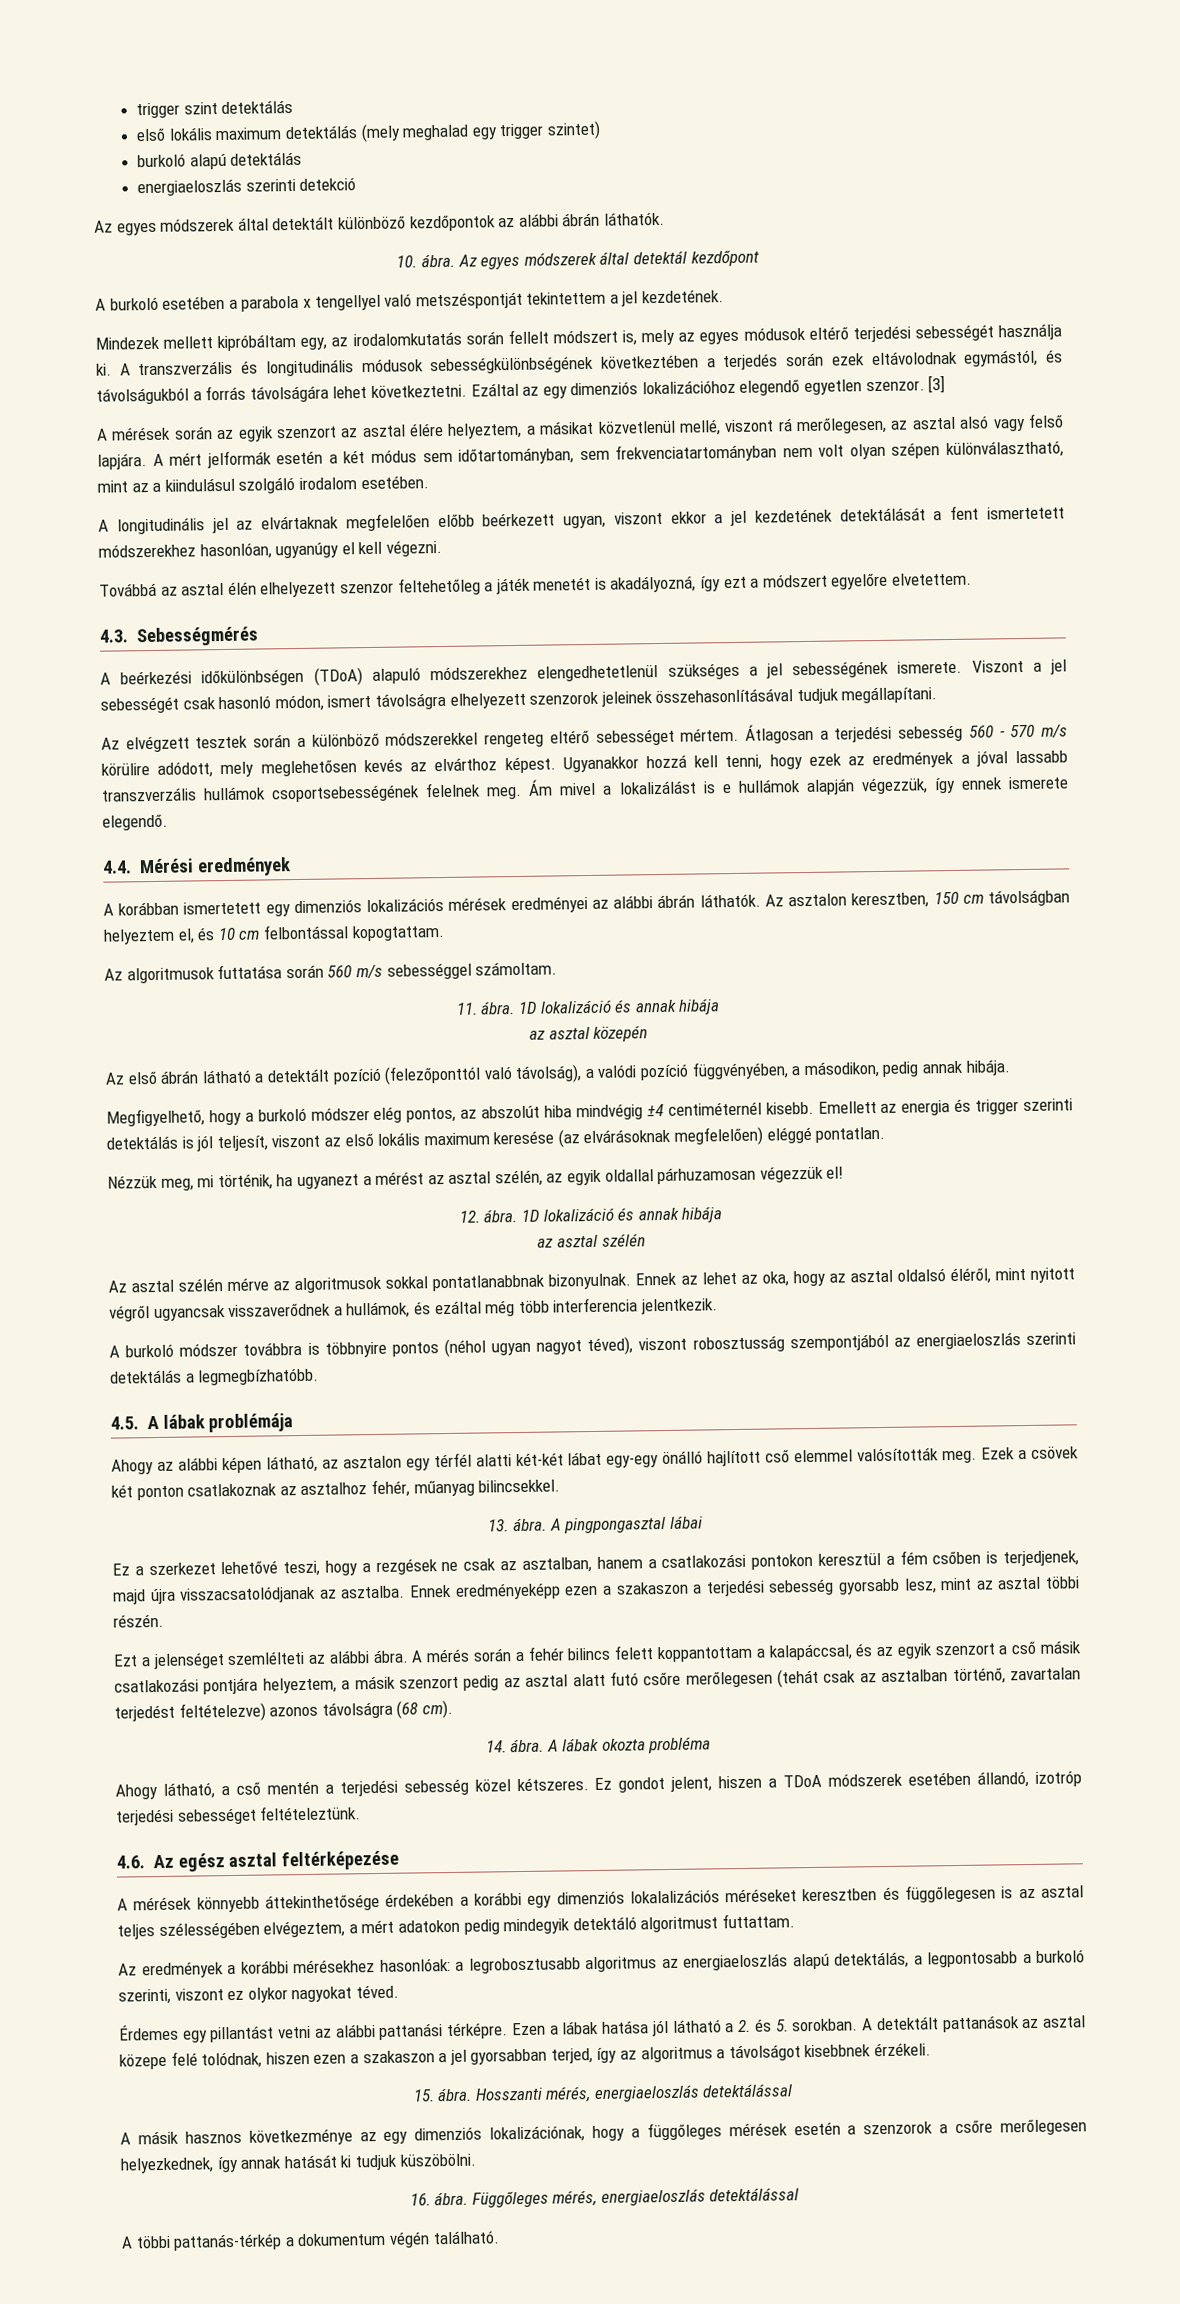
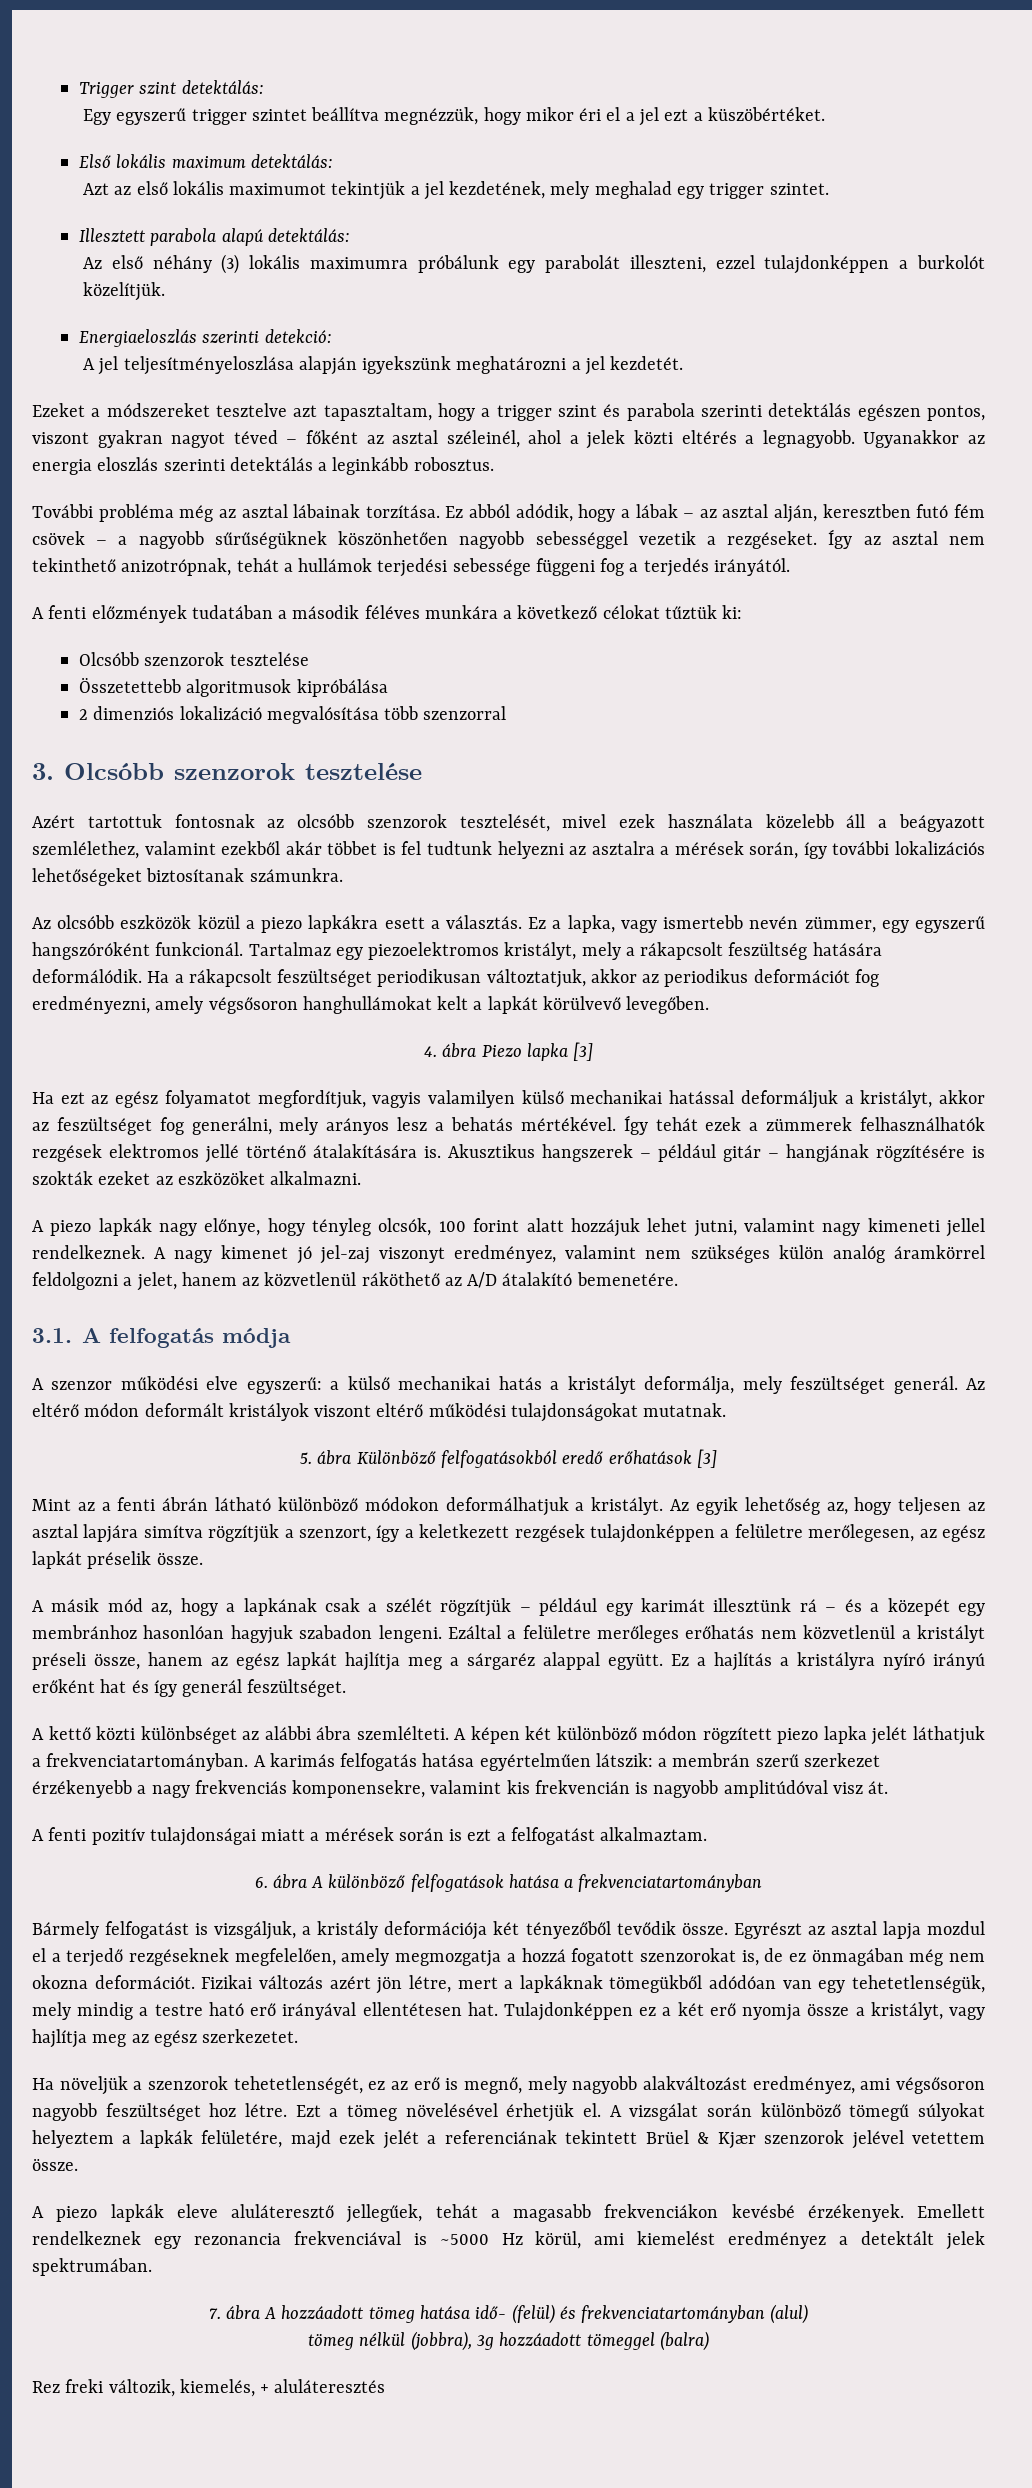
- trigger szint detektálás
- első lokális maximum detektálás (mely meghalad egy trigger szintet)
- burkoló alapú detektálás
- energiaeloszlás szerinti detekció
- Az egyes módszerek által detektált különböző kezdőpontok az alábbi ábrán láthatók.
- 10. ábra. Az egyes módszerek által detektál kezdőpont
- A burkoló esetében a parabola x tengellyel való metszéspontját tekintettem a jel kezdetének.
- Mindezek mellett kipróbáltam egy, az irodalomkutatás során fellelt módszert is, mely az egyes módusok eltérő terjedési sebességét használja ki. A transzverzális és longitudinális módusok sebességkülönbségének következtében a terjedés során ezek eltávolodnak egymástól, és távolságukból a forrás távolságára lehet következtetni. Ezáltal az egy dimenziós lokalizációhoz elegendő egyetlen szenzor. [3]
- A mérések során az egyik szenzort az asztal élére helyeztem, a másikat közvetlenül mellé, viszont rá merőlegesen, az asztal alsó vagy felső lapjára. A mért jelformák esetén a két módus sem időtartományban, sem frekvenciatartományban nem volt olyan szépen különválasztható, mint az a kiindulásul szolgáló irodalom esetében.
- A longitudinális jel az elvártaknak megfelelően előbb beérkezett ugyan, viszont ekkor a jel kezdetének detektálását a fent ismertetett módszerekhez hasonlóan, ugyanúgy el kell végezni.
- Továbbá az asztal élén elhelyezett szenzor feltehetőleg a játék menetét is akadályozná, így ezt a módszert egyelőre elvetettem.
- 4.3. Sebességmérés
- A beérkezési időkülönbségen (TDoA) alapuló módszerekhez elengedhetetlenül szükséges a jel sebességének ismerete. Viszont a jel sebességét csak hasonló módon, ismert távolságra elhelyezett szenzorok jeleinek összehasonlításával tudjuk megállapítani.
- Az elvégzett tesztek során a különböző módszerekkel rengeteg eltérő sebességet mértem. Átlagosan a terjedési sebesség 560 - 570 m/s körülire adódott, mely meglehetősen kevés az elvárthoz képest. Ugyanakkor hozzá kell tenni, hogy ezek az eredmények a jóval lassabb transzverzális hullámok csoportsebességének felelnek meg. Ám mivel a lokalizálást is e hullámok alapján végezzük, így ennek ismerete elegendő.
- 4.4. Mérési eredmények
- A korábban ismertetett egy dimenziós lokalizációs mérések eredményei az alábbi ábrán láthatók. Az asztalon keresztben, 150 cm távolságban helyeztem el, és 10 cm felbontással kopogtattam.
- Az algoritmusok futtatása során 560 m/s sebességgel számoltam.
- 11. ábra. 1D lokalizáció és annak hibája
- az asztal közepén
- Az első ábrán látható a detektált pozíció (felezőponttól való távolság), a valódi pozíció függvényében, a másodikon, pedig annak hibája.
- Megfigyelhető, hogy a burkoló módszer elég pontos, az abszolút hiba mindvégig ±4 centiméternél kisebb. Emellett az energia és trigger szerinti detektálás is jól teljesít, viszont az első lokális maximum keresése (az elvárásoknak megfelelően) eléggé pontatlan.
- Nézzük meg, mi történik, ha ugyanezt a mérést az asztal szélén, az egyik oldallal párhuzamosan végezzük el!
- 12. ábra. 1D lokalizáció és annak hibája
- az asztal szélén
- Az asztal szélén mérve az algoritmusok sokkal pontatlanabbnak bizonyulnak. Ennek az lehet az oka, hogy az asztal oldalsó éléről, mint nyitott végről ugyancsak visszaverődnek a hullámok, és ezáltal még több interferencia jelentkezik.
- A burkoló módszer továbbra is többnyire pontos (néhol ugyan nagyot téved), viszont robosztusság szempontjából az energiaeloszlás szerinti detektálás a legmegbízhatóbb.
- 4.5. A lábak problémája
- Ahogy az alábbi képen látható, az asztalon egy térfél alatti két-két lábat egy-egy önálló hajlított cső elemmel valósították meg. Ezek a csövek két ponton csatlakoznak az asztalhoz fehér, műanyag bilincsekkel.
- 13. ábra. A pingpongasztal lábai
- Ez a szerkezet lehetővé teszi, hogy a rezgések ne csak az asztalban, hanem a csatlakozási pontokon keresztül a fém csőben is terjedjenek, majd újra visszacsatolódjanak az asztalba. Ennek eredményeképp ezen a szakaszon a terjedési sebesség gyorsabb lesz, mint az asztal többi részén.
- Ezt a jelenséget szemlélteti az alábbi ábra. A mérés során a fehér bilincs felett koppantottam a kalapáccsal, és az egyik szenzort a cső másik csatlakozási pontjára helyeztem, a másik szenzort pedig az asztal alatt futó csőre merőlegesen (tehát csak az asztalban történő, zavartalan terjedést feltételezve) azonos távolságra (68 cm).
- 14. ábra. A lábak okozta probléma
- Ahogy látható, a cső mentén a terjedési sebesség közel kétszeres. Ez gondot jelent, hiszen a TDoA módszerek esetében állandó, izotróp terjedési sebességet feltételeztünk.
- 4.6. Az egész asztal feltérképezése
- A mérések könnyebb áttekinthetősége érdekében a korábbi egy dimenziós lokalalizációs méréseket keresztben és függőlegesen is az asztal teljes szélességében elvégeztem, a mért adatokon pedig mindegyik detektáló algoritmust futtattam.
- Az eredmények a korábbi mérésekhez hasonlóak: a legrobosztusabb algoritmus az energiaeloszlás alapú detektálás, a legpontosabb a burkoló szerinti, viszont ez olykor nagyokat téved.
- Érdemes egy pillantást vetni az alábbi pattanási térképre. Ezen a lábak hatása jól látható a 2. és 5. sorokban. A detektált pattanások az asztal közepe felé tolódnak, hiszen ezen a szakaszon a jel gyorsabban terjed, így az algoritmus a távolságot kisebbnek érzékeli.
- 15. ábra. Hosszanti mérés, energiaeloszlás detektálással
- A másik hasznos következménye az egy dimenziós lokalizációnak, hogy a függőleges mérések esetén a szenzorok a csőre merőlegesen helyezkednek, így annak hatását ki tudjuk küszöbölni.
- 16. ábra. Függőleges mérés, energiaeloszlás detektálással
- A többi pattanás-térkép a dokumentum végén található.
+ Trigger szint detektálás:
+ Egy egyszerű trigger szintet beállítva megnézzük, hogy mikor éri el a jel ezt a küszöbértéket.
+ Első lokális maximum detektálás:
+ Azt az első lokális maximumot tekintjük a jel kezdetének, mely meghalad egy trigger szintet.
+ Illesztett parabola alapú detektálás:
+ Az első néhány (3) lokális maximumra próbálunk egy parabolát illeszteni, ezzel tulajdonképpen a burkolót közelítjük.
+ Energiaeloszlás szerinti detekció:
+ A jel teljesítményeloszlása alapján igyekszünk meghatározni a jel kezdetét.
+ Ezeket a módszereket tesztelve azt tapasztaltam, hogy a trigger szint és parabola szerinti detektálás egészen pontos, viszont gyakran nagyot téved – főként az asztal széleinél, ahol a jelek közti eltérés a legnagyobb. Ugyanakkor az energia eloszlás szerinti detektálás a leginkább robosztus.
+ További probléma még az asztal lábainak torzítása. Ez abból adódik, hogy a lábak – az asztal alján, keresztben futó fém csövek – a nagyobb sűrűségüknek köszönhetően nagyobb sebességgel vezetik a rezgéseket. Így az asztal nem tekinthető anizotrópnak, tehát a hullámok terjedési sebessége függeni fog a terjedés irányától.
+ A fenti előzmények tudatában a második féléves munkára a következő célokat tűztük ki:
+ Olcsóbb szenzorok tesztelése
+ Összetettebb algoritmusok kipróbálása
+ 2 dimenziós lokalizáció megvalósítása több szenzorral
+ 3. Olcsóbb szenzorok tesztelése
+ Azért tartottuk fontosnak az olcsóbb szenzorok tesztelését, mivel ezek használata közelebb áll a beágyazott szemlélethez, valamint ezekből akár többet is fel tudtunk helyezni az asztalra a mérések során, így további lokalizációs lehetőségeket biztosítanak számunkra.
+ Az olcsóbb eszközök közül a piezo lapkákra esett a választás. Ez a lapka, vagy ismertebb nevén zümmer, egy egyszerű hangszóróként funkcionál. Tartalmaz egy piezoelektromos kristályt, mely a rákapcsolt feszültség hatására deformálódik. Ha a rákapcsolt feszültséget periodikusan változtatjuk, akkor az periodikus deformációt fog eredményezni, amely végsősoron hanghullámokat kelt a lapkát körülvevő levegőben.
+ 4. ábra Piezo lapka [3]
+ Ha ezt az egész folyamatot megfordítjuk, vagyis valamilyen külső mechanikai hatással deformáljuk a kristályt, akkor az feszültséget fog generálni, mely arányos lesz a behatás mértékével. Így tehát ezek a zümmerek felhasználhatók rezgések elektromos jellé történő átalakítására is. Akusztikus hangszerek – például gitár – hangjának rögzítésére is szokták ezeket az eszközöket alkalmazni.
+ A piezo lapkák nagy előnye, hogy tényleg olcsók, 100 forint alatt hozzájuk lehet jutni, valamint nagy kimeneti jellel rendelkeznek. A nagy kimenet jó jel-zaj viszonyt eredményez, valamint nem szükséges külön analóg áramkörrel feldolgozni a jelet, hanem az közvetlenül ráköthető az A/D átalakító bemenetére.
+ 3.1. A felfogatás módja
+ A szenzor működési elve egyszerű: a külső mechanikai hatás a kristályt deformálja, mely feszültséget generál. Az eltérő módon deformált kristályok viszont eltérő működési tulajdonságokat mutatnak.
+ 5. ábra Különböző felfogatásokból eredő erőhatások [3]
+ Mint az a fenti ábrán látható különböző módokon deformálhatjuk a kristályt. Az egyik lehetőség az, hogy teljesen az asztal lapjára simítva rögzítjük a szenzort, így a keletkezett rezgések tulajdonképpen a felületre merőlegesen, az egész lapkát préselik össze.
+ A másik mód az, hogy a lapkának csak a szélét rögzítjük – például egy karimát illesztünk rá – és a közepét egy membránhoz hasonlóan hagyjuk szabadon lengeni. Ezáltal a felületre merőleges erőhatás nem közvetlenül a kristályt préseli össze, hanem az egész lapkát hajlítja meg a sárgaréz alappal együtt. Ez a hajlítás a kristályra nyíró irányú erőként hat és így generál feszültséget.
+ A kettő közti különbséget az alábbi ábra szemlélteti. A képen két különböző módon rögzített piezo lapka jelét láthatjuk a frekvenciatartományban. A karimás felfogatás hatása egyértelműen látszik: a membrán szerű szerkezet érzékenyebb a nagy frekvenciás komponensekre, valamint kis frekvencián is nagyobb amplitúdóval visz át.
+ A fenti pozitív tulajdonságai miatt a mérések során is ezt a felfogatást alkalmaztam.
+ 6. ábra A különböző felfogatások hatása a frekvenciatartományban
+ Bármely felfogatást is vizsgáljuk, a kristály deformációja két tényezőből tevődik össze. Egyrészt az asztal lapja mozdul el a terjedő rezgéseknek megfelelően, amely megmozgatja a hozzá fogatott szenzorokat is, de ez önmagában még nem okozna deformációt. Fizikai változás azért jön létre, mert a lapkáknak tömegükből adódóan van egy tehetetlenségük, mely mindig a testre ható erő irányával ellentétesen hat. Tulajdonképpen ez a két erő nyomja össze a kristályt, vagy hajlítja meg az egész szerkezetet.
+ Ha növeljük a szenzorok tehetetlenségét, ez az erő is megnő, mely nagyobb alakváltozást eredményez, ami végsősoron nagyobb feszültséget hoz létre. Ezt a tömeg növelésével érhetjük el. A vizsgálat során különböző tömegű súlyokat helyeztem a lapkák felületére, majd ezek jelét a referenciának tekintett Brüel & Kjær szenzorok jelével vetettem össze.
+ A piezo lapkák eleve aluláteresztő jellegűek, tehát a magasabb frekvenciákon kevésbé érzékenyek. Emellett rendelkeznek egy rezonancia frekvenciával is ~5000 Hz körül, ami kiemelést eredményez a detektált jelek spektrumában.
+ 7. ábra A hozzáadott tömeg hatása idő- (felül) és frekvenciatartományban (alul)
+ tömeg nélkül (jobbra), 3g hozzáadott tömeggel (balra)
+ Rez freki változik, kiemelés, + aluláteresztés

